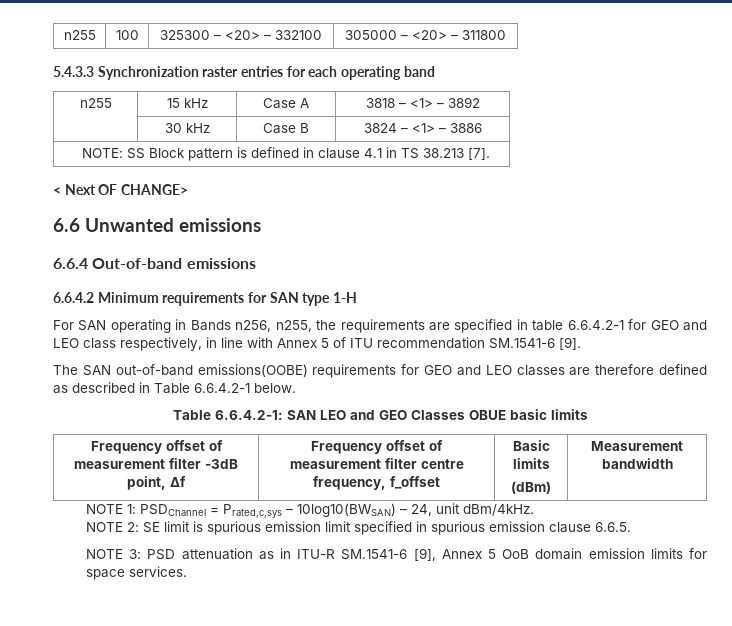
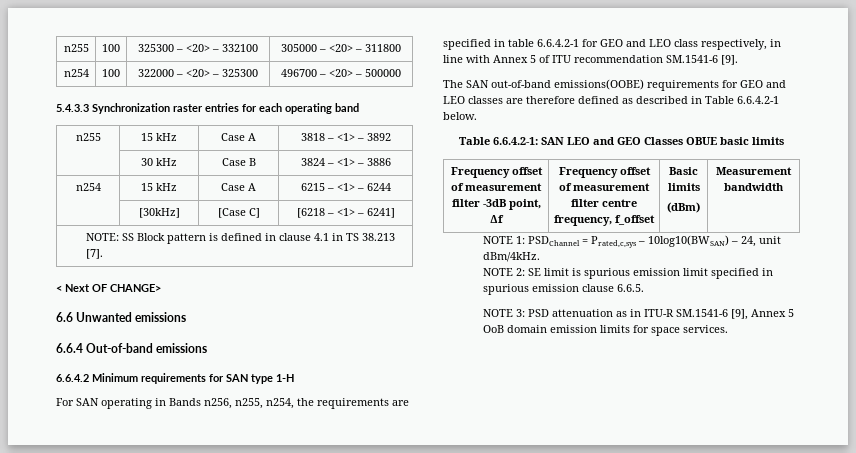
+ n254 | 100 | 322000 – <20> – 325300 | 496700 – <20> – 500000
+ n254 | 15 kHz | Case A | 6215 – <1> – 6244
+ | [30kHz] | [Case C] | [6218 – <1> – 6241]
- For SAN operating in Bands n256, n255, the requirements are specified in table 6.6.4.2-1 for GEO and LEO class respectively, in line with Annex 5 of ITU recommendation SM.1541-6 [9].
+ For SAN operating in Bands n256, n255, n254, the requirements are specified in table 6.6.4.2-1 for GEO and LEO class respectively, in line with Annex 5 of ITU recommendation SM.1541-6 [9].

